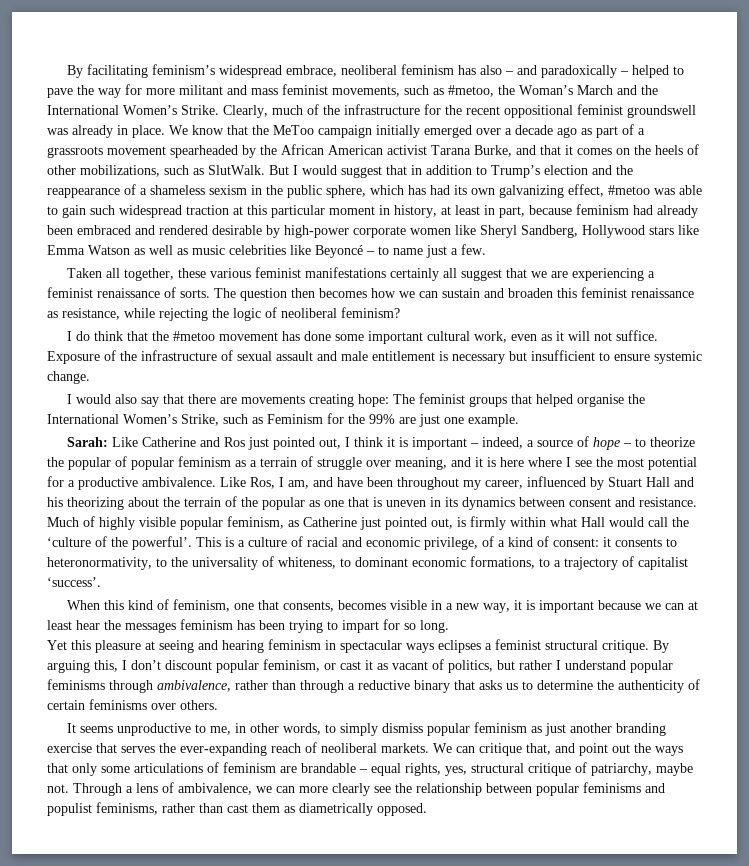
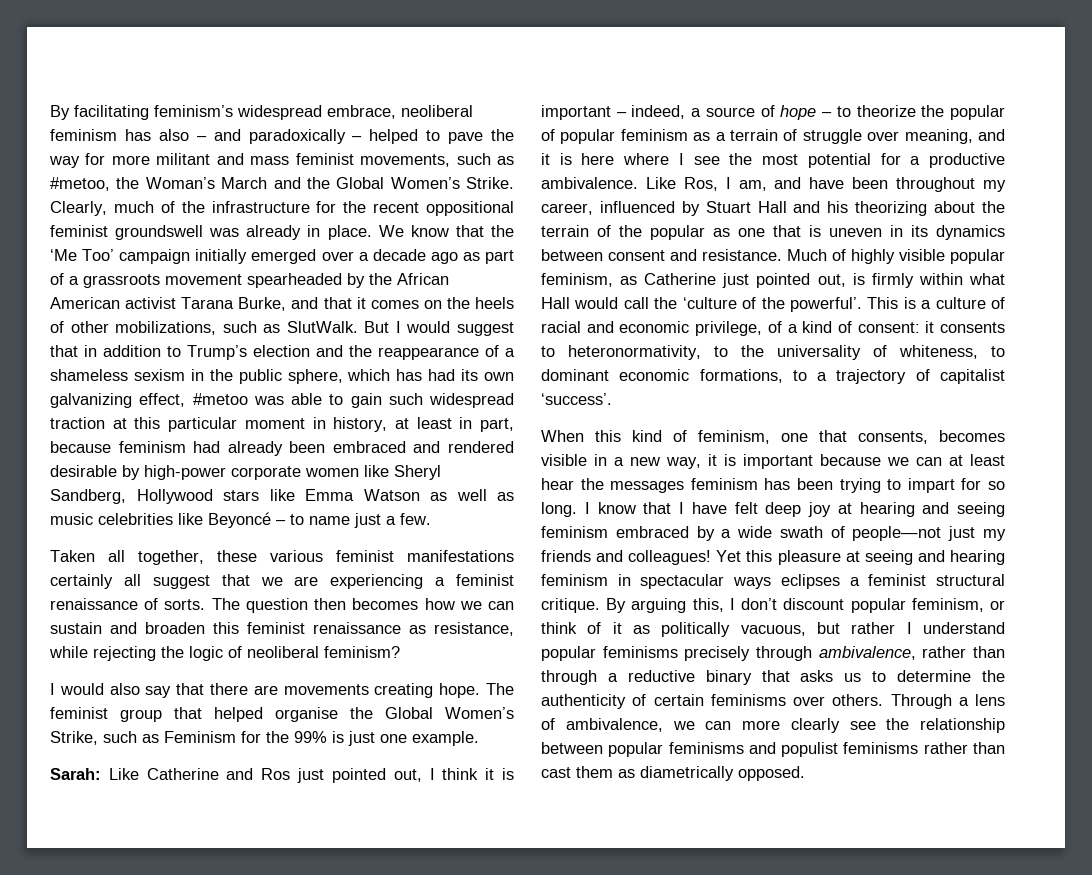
- By facilitating feminism’s widespread embrace, neoliberal feminism has also – and paradoxically – helped to pave the way for more militant and mass feminist movements, such as #metoo, the Woman’s March and the International Women’s Strike.
+ By facilitating feminism’s widespread embrace, neoliberal feminism has also – and paradoxically – helped to pave the way for more militant and mass feminist movements, such as #metoo, the Woman’s March and the Global Women’s Strike.
- We know that the MeToo campaign initially emerged over a decade ago as part of a grassroots movement spearheaded by the African American activist Tarana Burke, and that it comes on the heels of other mobilizations, such as SlutWalk.
+ We know that the ‘Me Too’ campaign initially emerged over a decade ago as part of a grassroots movement spearheaded by the African American activist Tarana Burke, and that it comes on the heels of other mobilizations, such as SlutWalk.
- I do think that the #metoo movement has done some important cultural work, even as it will not suffice. Exposure of the infrastructure of sexual assault and male entitlement is necessary but insufficient to ensure systemic change.
- I would also say that there are movements creating hope: The feminist groups that helped organise the International Women’s Strike, such as Feminism for the 99% are just one example.
+ I would also say that there are movements creating hope. The feminist group that helped organise the Global Women’s Strike, such as Feminism for the 99% is just one example.
- When this kind of feminism, one that consents, becomes visible in a new way, it is important because we can at least hear the messages feminism has been trying to impart for so long.
- Yet this pleasure at seeing and hearing feminism in spectacular ways eclipses a feminist structural critique.
+ When this kind of feminism, one that consents, becomes visible in a new way, it is important because we can at least hear the messages feminism has been trying to impart for so long. I know that I have felt deep joy at hearing and seeing feminism embraced by a wide swath of people—not just my friends and colleagues! Yet this pleasure at seeing and hearing feminism in spectacular ways eclipses a feminist structural critique.
- By arguing this, I don’t discount popular feminism, or cast it as vacant of politics, but rather I understand popular feminisms through ambivalence, rather than through a reductive binary that asks us to determine the authenticity of certain feminisms over others.
- It seems unproductive to me, in other words, to simply dismiss popular feminism as just another branding exercise that serves the ever-expanding reach of neoliberal markets. We can critique that, and point out the ways that only some articulations of feminism are brandable – equal rights, yes, structural critique of patriarchy, maybe not.
+ By arguing this, I don’t discount popular feminism, or think of it as politically vacuous, but rather I understand popular feminisms precisely through ambivalence, rather than through a reductive binary that asks us to determine the authenticity of certain feminisms over others.
- Through a lens of ambivalence, we can more clearly see the relationship between popular feminisms and populist feminisms, rather than cast them as diametrically opposed.
+ Through a lens of ambivalence, we can more clearly see the relationship between popular feminisms and populist feminisms rather than cast them as diametrically opposed.

